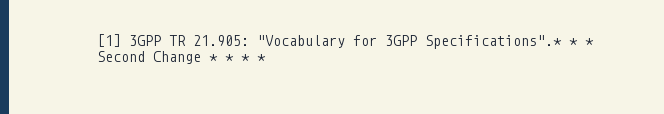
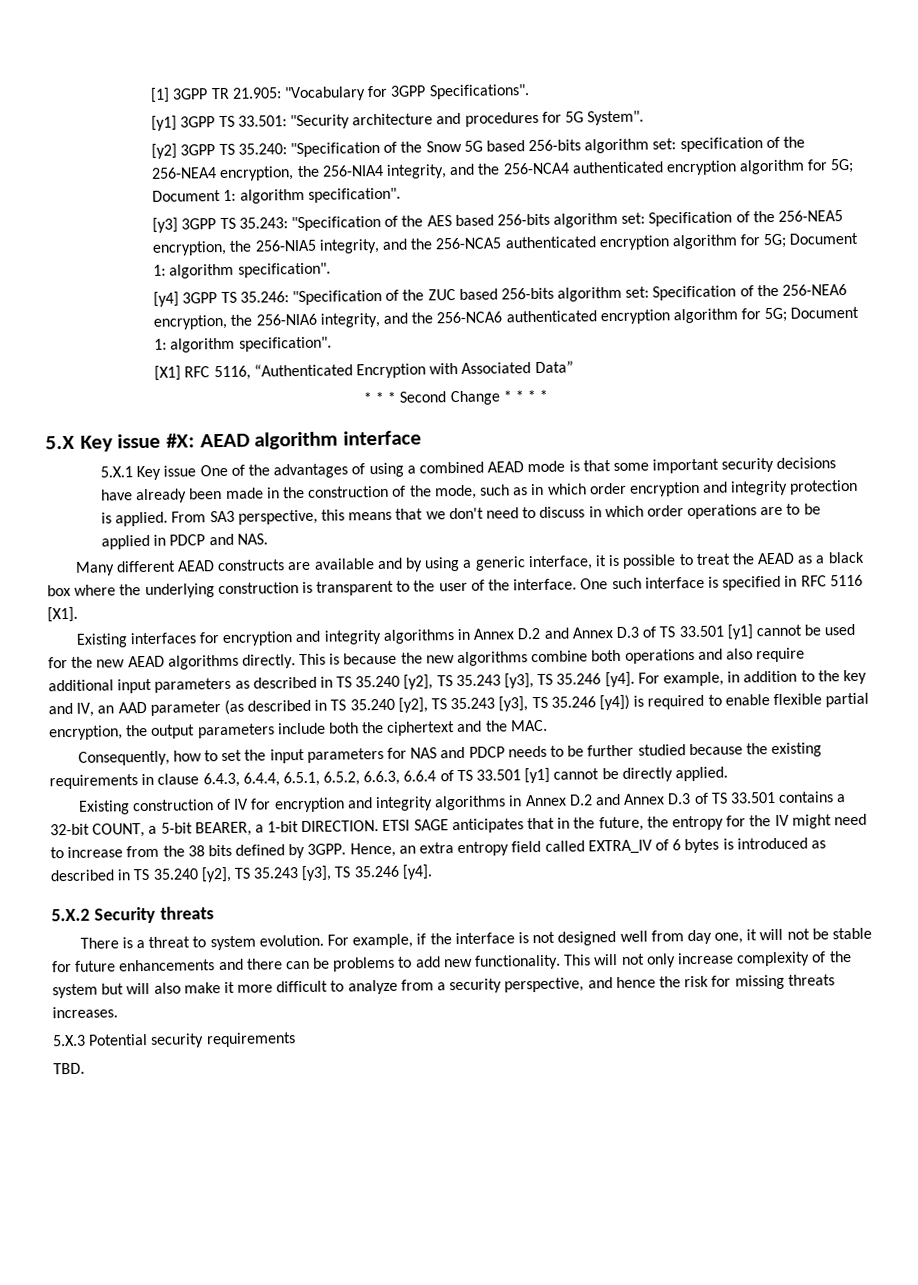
- [1] 3GPP TR 21.905: "Vocabulary for 3GPP Specifications".* * * Second Change * * * *
+ [1] 3GPP TR 21.905: "Vocabulary for 3GPP Specifications".
+ [y1] 3GPP TS 33.501: "Security architecture and procedures for 5G System".
+ [y2] 3GPP TS 35.240: "Specification of the Snow 5G based 256-bits algorithm set: specification of the 256-NEA4 encryption, the 256-NIA4 integrity, and the 256-NCA4 authenticated encryption algorithm for 5G; Document 1: algorithm specification".
+ [y3] 3GPP TS 35.243: "Specification of the AES based 256-bits algorithm set: Specification of the 256-NEA5 encryption, the 256-NIA5 integrity, and the 256-NCA5 authenticated encryption algorithm for 5G; Document 1: algorithm specification".
+ [y4] 3GPP TS 35.246: "Specification of the ZUC based 256-bits algorithm set: Specification of the 256-NEA6 encryption, the 256-NIA6 integrity, and the 256-NCA6 authenticated encryption algorithm for 5G; Document 1: algorithm specification".
+ [X1] RFC 5116, “Authenticated Encryption with Associated Data”
+ * * * Second Change * * * *
+ 5.X Key issue #X: AEAD algorithm interface
+ 5.X.1 Key issue One of the advantages of using a combined AEAD mode is that some important security decisions have already been made in the construction of the mode, such as in which order encryption and integrity protection is applied. From SA3 perspective, this means that we don't need to discuss in which order operations are to be applied in PDCP and NAS.
+ Many different AEAD constructs are available and by using a generic interface, it is possible to treat the AEAD as a black box where the underlying construction is transparent to the user of the interface. One such interface is specified in RFC 5116 [X1].
+ Existing interfaces for encryption and integrity algorithms in Annex D.2 and Annex D.3 of TS 33.501 [y1] cannot be used for the new AEAD algorithms directly. This is because the new algorithms combine both operations and also require additional input parameters as described in TS 35.240 [y2], TS 35.243 [y3], TS 35.246 [y4]. For example, in addition to the key and IV, an AAD parameter (as described in TS 35.240 [y2], TS 35.243 [y3], TS 35.246 [y4]) is required to enable flexible partial encryption, the output parameters include both the ciphertext and the MAC.
+ Consequently, how to set the input parameters for NAS and PDCP needs to be further studied because the existing requirements in clause 6.4.3, 6.4.4, 6.5.1, 6.5.2, 6.6.3, 6.6.4 of TS 33.501 [y1] cannot be directly applied.
+ Existing construction of IV for encryption and integrity algorithms in Annex D.2 and Annex D.3 of TS 33.501 contains a 32-bit COUNT, a 5-bit BEARER, a 1-bit DIRECTION. ETSI SAGE anticipates that in the future, the entropy for the IV might need to increase from the 38 bits defined by 3GPP. Hence, an extra entropy field called EXTRA_IV of 6 bytes is introduced as described in TS 35.240 [y2], TS 35.243 [y3], TS 35.246 [y4].
+ 5.X.2 Security threats
+ There is a threat to system evolution. For example, if the interface is not designed well from day one, it will not be stable for future enhancements and there can be problems to add new functionality. This will not only increase complexity of the system but will also make it more difficult to analyze from a security perspective, and hence the risk for missing threats increases.
+ 5.X.3 Potential security requirements
+ TBD.

